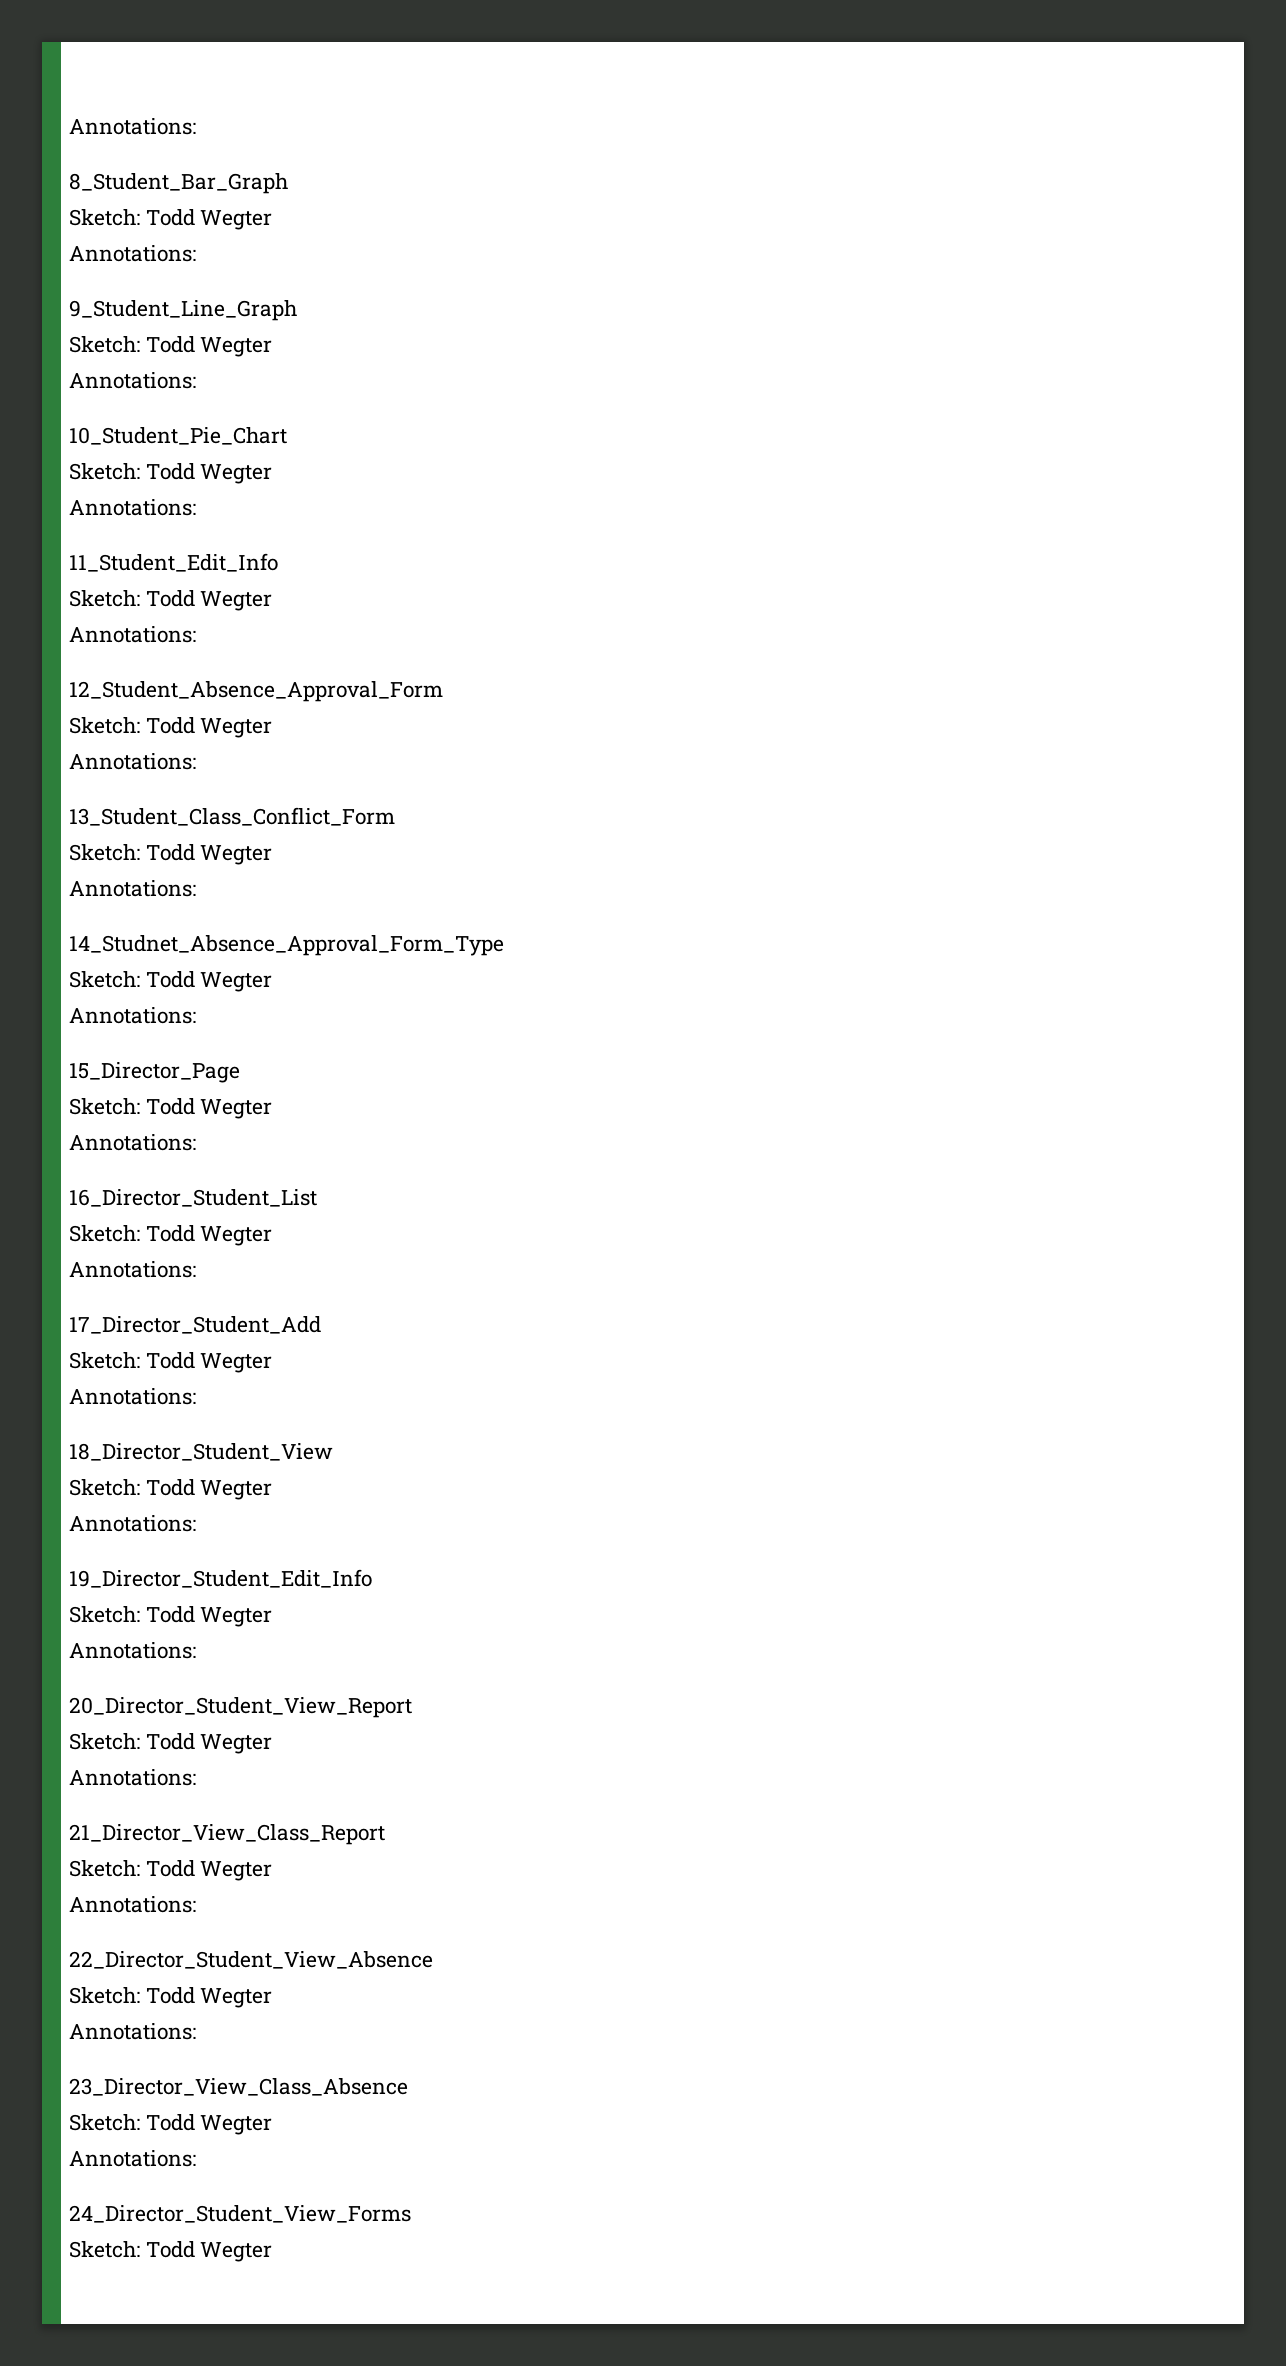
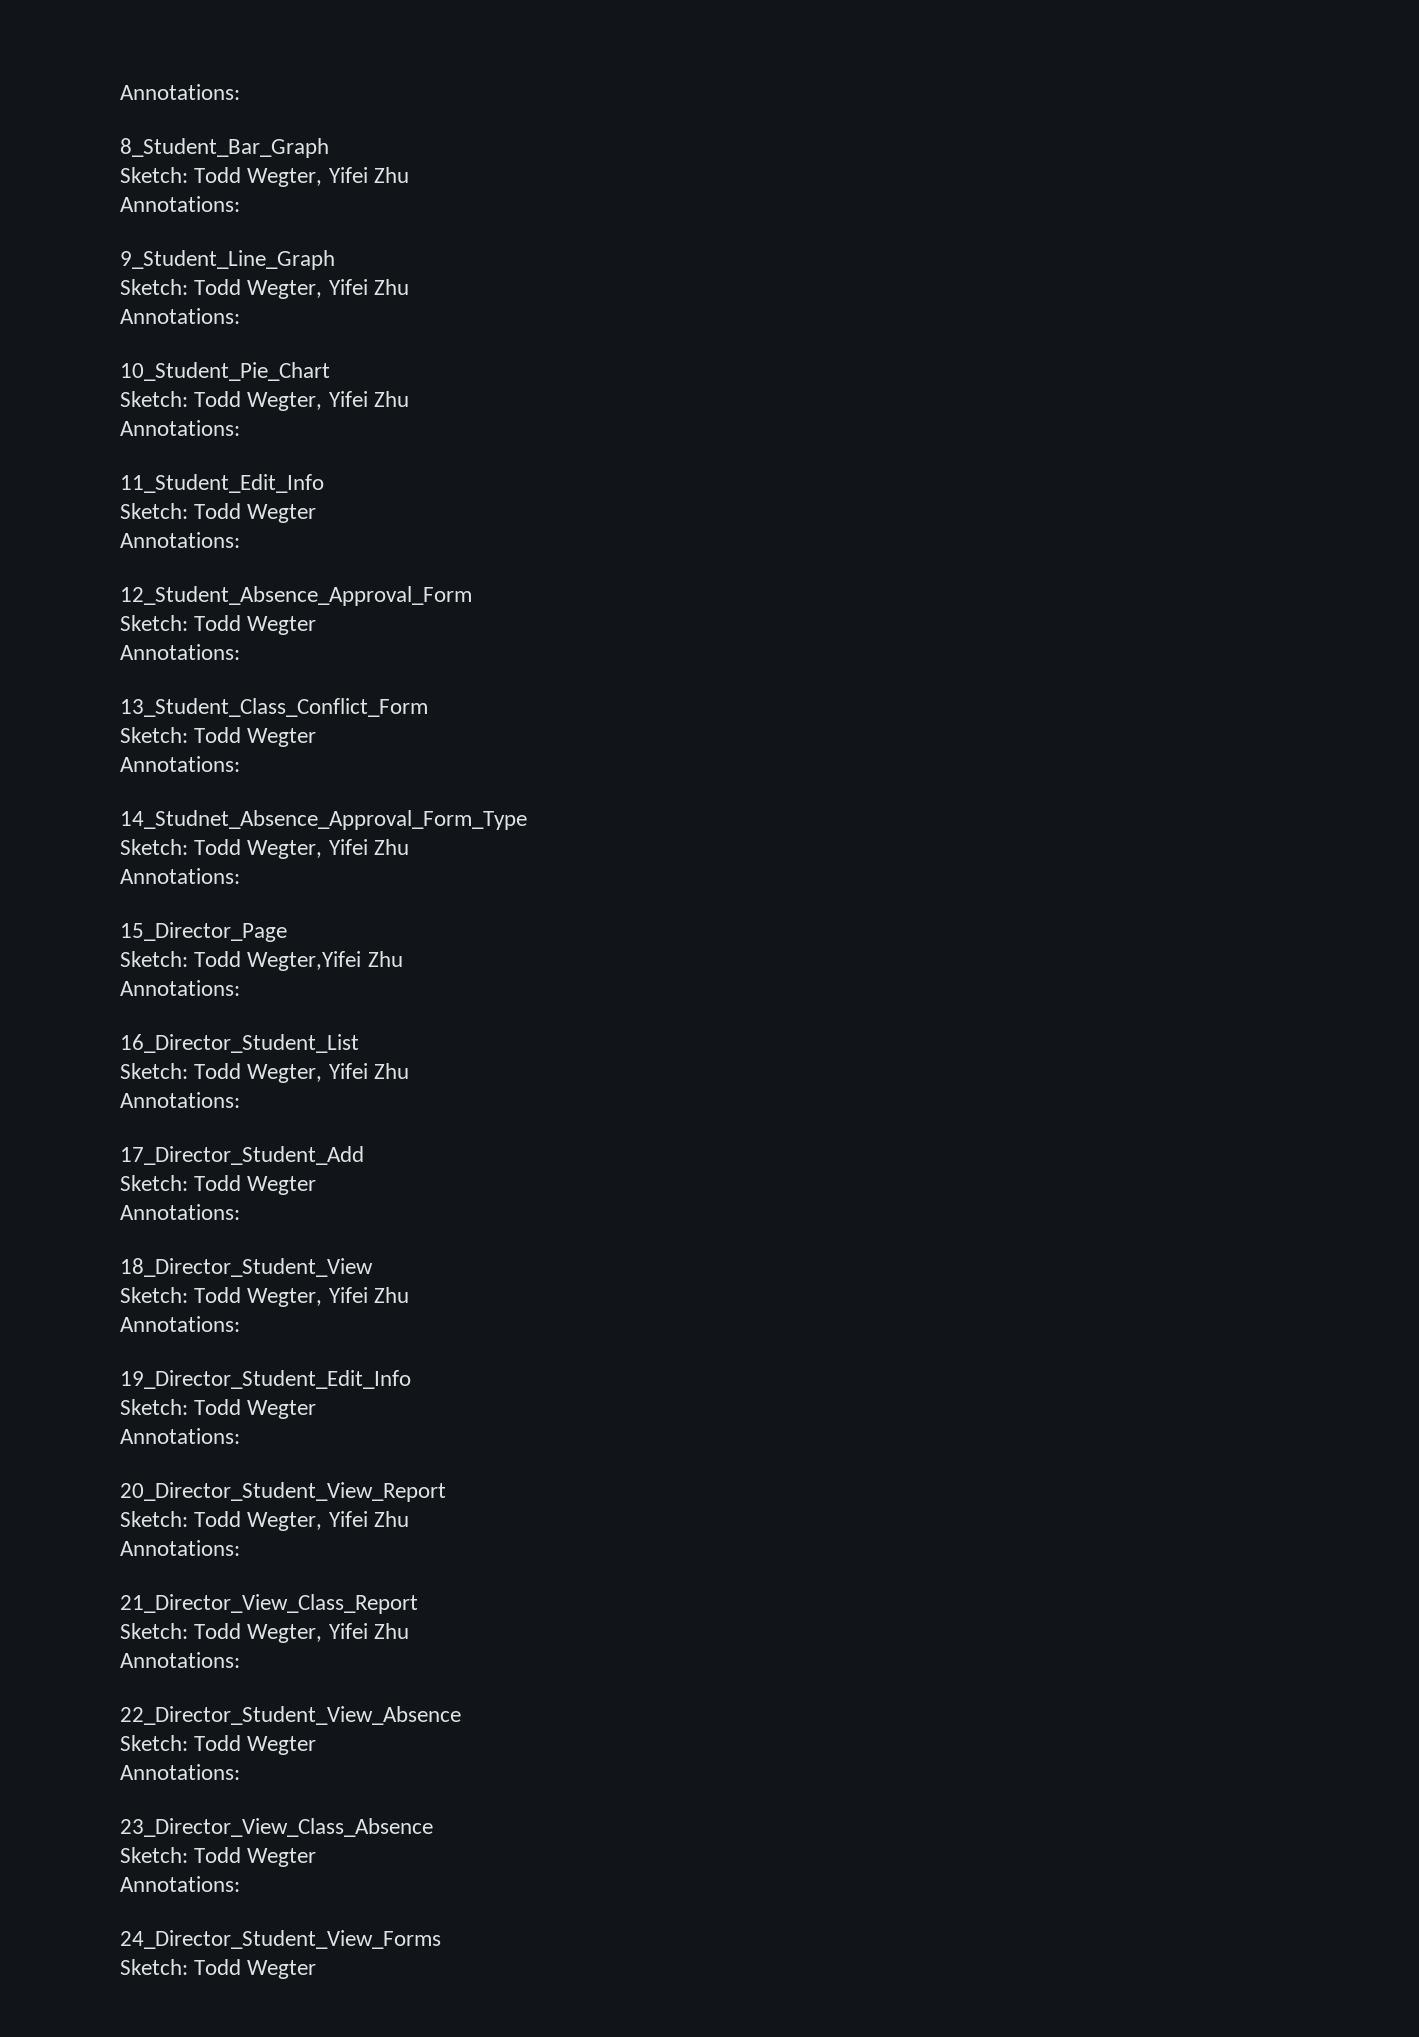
  8_Student_Bar_Graph
- Sketch: Todd Wegter
+ Sketch: Todd Wegter, Yifei Zhu
  9_Student_Line_Graph
- Sketch: Todd Wegter
+ Sketch: Todd Wegter, Yifei Zhu
  10_Student_Pie_Chart
- Sketch: Todd Wegter
+ Sketch: Todd Wegter, Yifei Zhu
  14_Studnet_Absence_Approval_Form_Type
- Sketch: Todd Wegter
+ Sketch: Todd Wegter, Yifei Zhu
  15_Director_Page
- Sketch: Todd Wegter
+ Sketch: Todd Wegter,Yifei Zhu
  16_Director_Student_List
- Sketch: Todd Wegter
+ Sketch: Todd Wegter, Yifei Zhu
  18_Director_Student_View
- Sketch: Todd Wegter
+ Sketch: Todd Wegter, Yifei Zhu
  20_Director_Student_View_Report
- Sketch: Todd Wegter
+ Sketch: Todd Wegter, Yifei Zhu
  21_Director_View_Class_Report
- Sketch: Todd Wegter
+ Sketch: Todd Wegter, Yifei Zhu

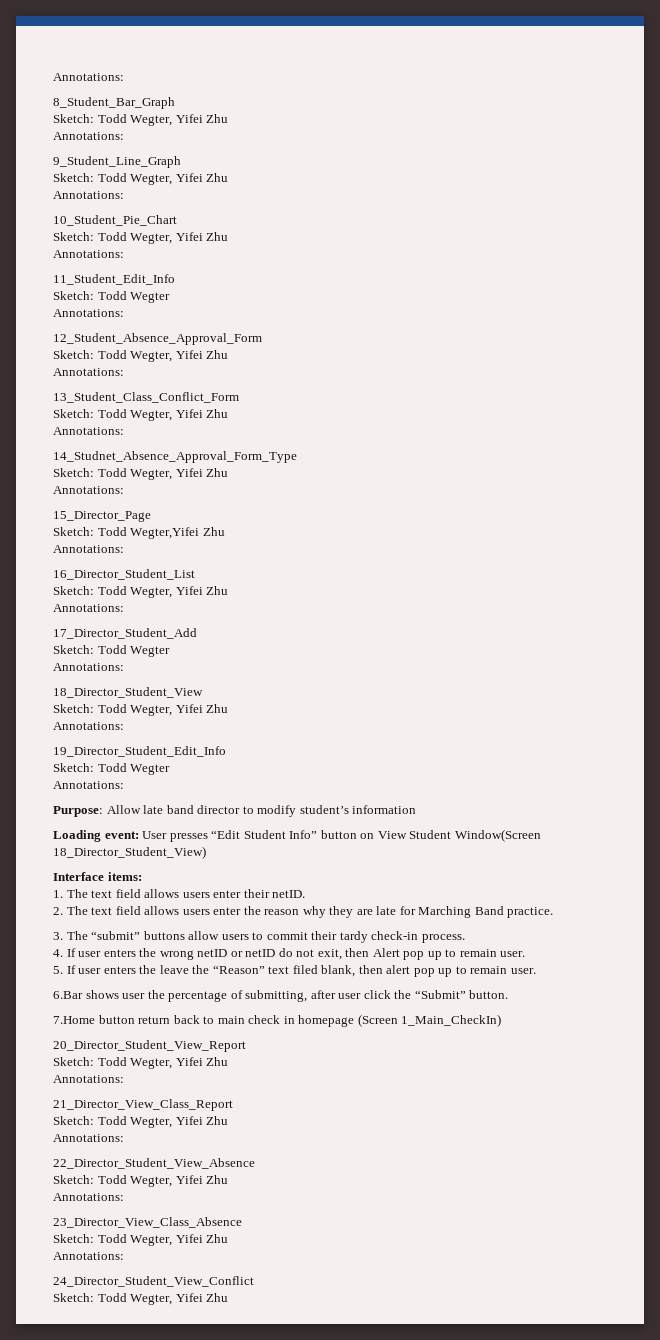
  12_Student_Absence_Approval_Form
- Sketch: Todd Wegter
+ Sketch: Todd Wegter, Yifei Zhu
  13_Student_Class_Conflict_Form
- Sketch: Todd Wegter
+ Sketch: Todd Wegter, Yifei Zhu
+ Purpose: Allow late band director to modify student’s information
+ Loading event: User presses “Edit Student Info” button on View Student Window(Screen 18_Director_Student_View)
+ Interface items:
+ 1. The text field allows users enter their netID.
+ 2. The text field allows users enter the reason why they are late for Marching Band practice.
+ 3. The “submit” buttons allow users to commit their tardy check-in process.
+ 4. If user enters the wrong netID or netID do not exit, then Alert pop up to remain user.
+ 5. If user enters the leave the “Reason” text filed blank, then alert pop up to remain user.
+ 6.Bar shows user the percentage of submitting, after user click the “Submit” button.
+ 7.Home button return back to main check in homepage (Screen 1_Main_CheckIn)
  22_Director_Student_View_Absence
- Sketch: Todd Wegter
+ Sketch: Todd Wegter, Yifei Zhu
  23_Director_View_Class_Absence
- Sketch: Todd Wegter
+ Sketch: Todd Wegter, Yifei Zhu
  Annotations:
- 24_Director_Student_View_Forms
- Sketch: Todd Wegter
+ 24_Director_Student_View_Conflict
+ Sketch: Todd Wegter, Yifei Zhu

